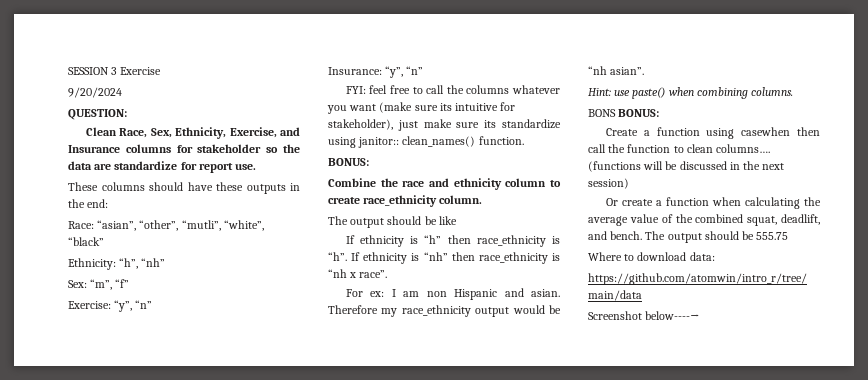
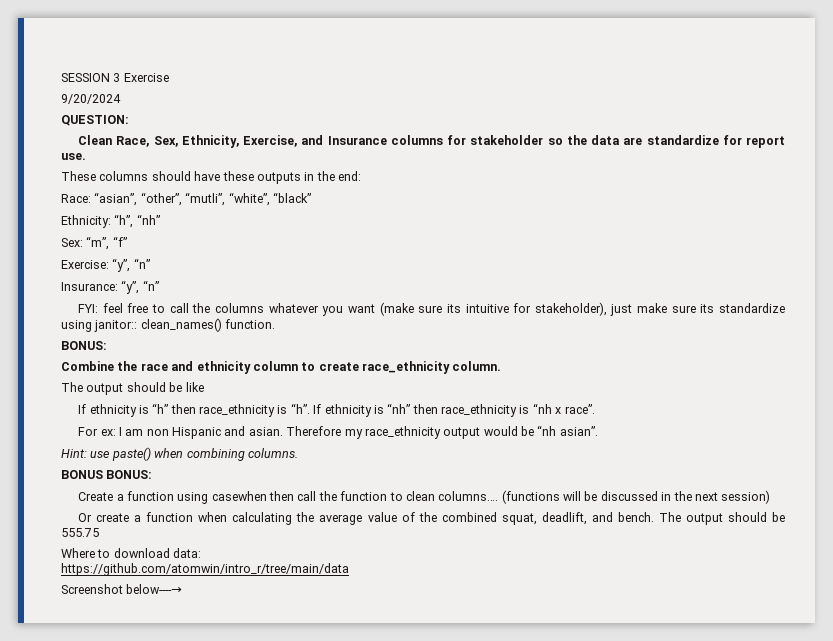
- BONS BONUS:
+ BONUS BONUS:

